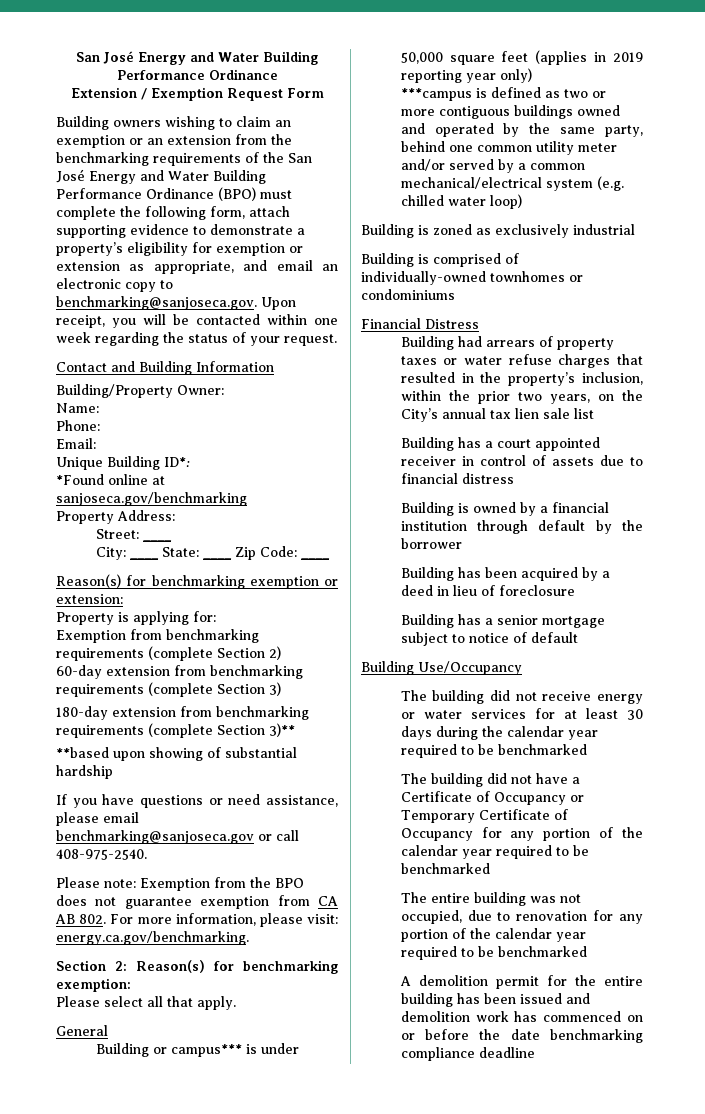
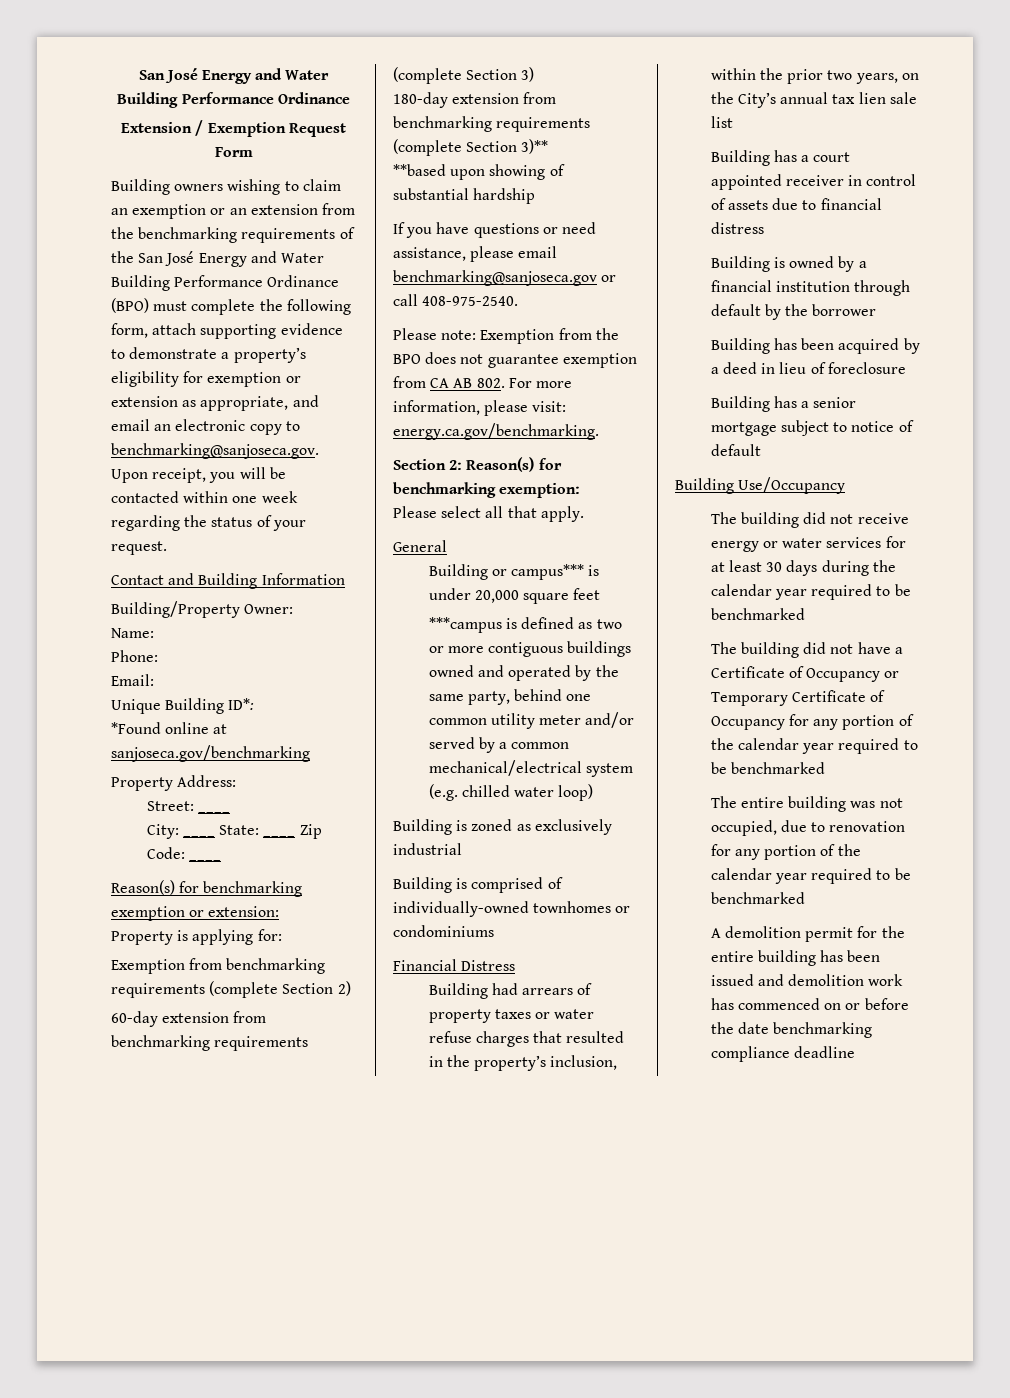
- Building or campus*** is under 50,000 square feet (applies in 2019 reporting year only)
+ Building or campus*** is under 20,000 square feet

